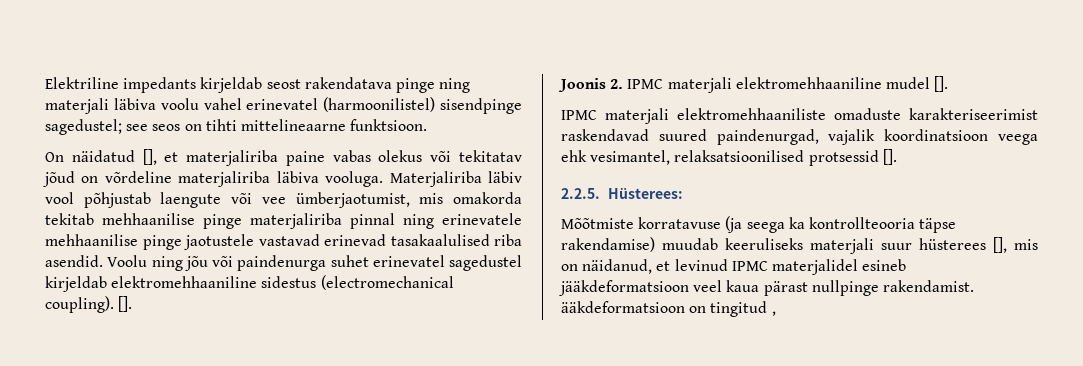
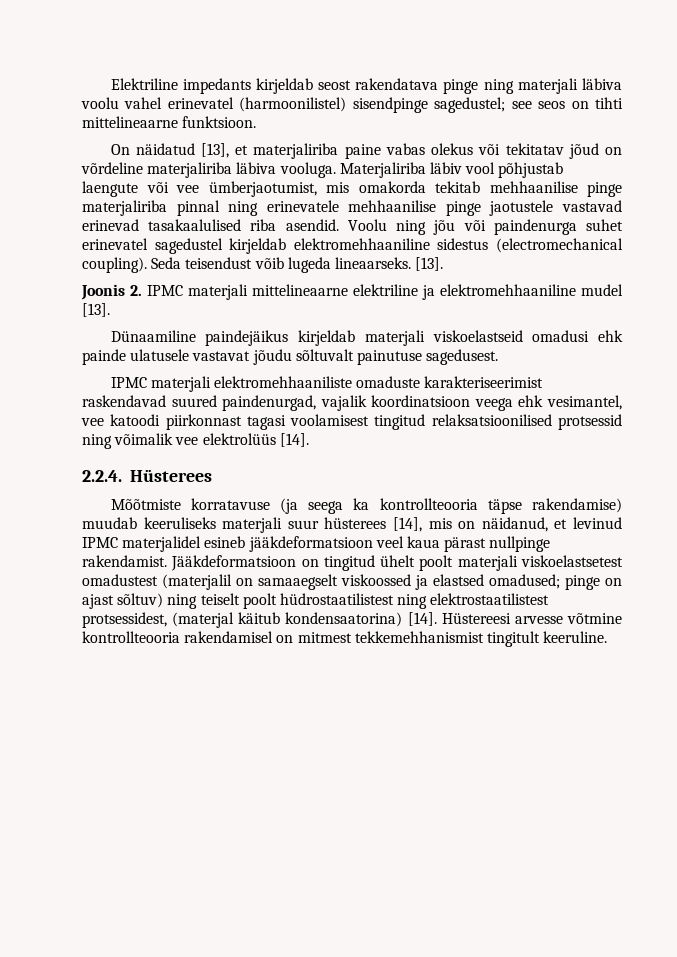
- On näidatud [], et materjaliriba paine vabas olekus või tekitatav jõud on võrdeline materjaliriba läbiva vooluga.
+ On näidatud [13], et materjaliriba paine vabas olekus või tekitatav jõud on võrdeline materjaliriba läbiva vooluga.
- Voolu ning jõu või paindenurga suhet erinevatel sagedustel kirjeldab elektromehhaaniline sidestus (electromechanical coupling). [].
- Joonis 2. IPMC materjali elektromehhaaniline mudel [].
+ Voolu ning jõu või paindenurga suhet erinevatel sagedustel kirjeldab elektromehhaaniline sidestus (electromechanical coupling). Seda teisendust võib lugeda lineaarseks. [13].
+ Joonis 2. IPMC materjali mittelineaarne elektriline ja elektromehhaaniline mudel [13].
+ Dünaamiline paindejäikus kirjeldab materjali viskoelastseid omadusi ehk painde ulatusele vastavat jõudu sõltuvalt painutuse sagedusest.
- IPMC materjali elektromehhaaniliste omaduste karakteriseerimist raskendavad suured paindenurgad, vajalik koordinatsioon veega ehk vesimantel, relaksatsioonilised protsessid [].
- 2.2.5. Hüsterees:
+ IPMC materjali elektromehhaaniliste omaduste karakteriseerimist raskendavad suured paindenurgad, vajalik koordinatsioon veega ehk vesimantel, vee katoodi piirkonnast tagasi voolamisest tingitud relaksatsioonilised protsessid ning võimalik vee elektrolüüs [14].
+ 2.2.4. Hüsterees
- Mõõtmiste korratavuse (ja seega ka kontrollteooria täpse rakendamise) muudab keeruliseks materjali suur hüsterees [], mis on näidanud, et levinud IPMC materjalidel esineb jääkdeformatsioon veel kaua pärast nullpinge rakendamist. ääkdeformatsioon on tingitud ,
+ Mõõtmiste korratavuse (ja seega ka kontrollteooria täpse rakendamise) muudab keeruliseks materjali suur hüsterees [14], mis on näidanud, et levinud IPMC materjalidel esineb jääkdeformatsioon veel kaua pärast nullpinge rakendamist. Jääkdeformatsioon on tingitud ühelt poolt materjali viskoelastsetest omadustest (materjalil on samaaegselt viskoossed ja elastsed omadused; pinge on ajast sõltuv) ning teiselt poolt hüdrostaatilistest ning elektrostaatilistest protsessidest, (materjal käitub kondensaatorina) [14]. Hüstereesi arvesse võtmine kontrollteooria rakendamisel on mitmest tekkemehhanismist tingitult keeruline.

